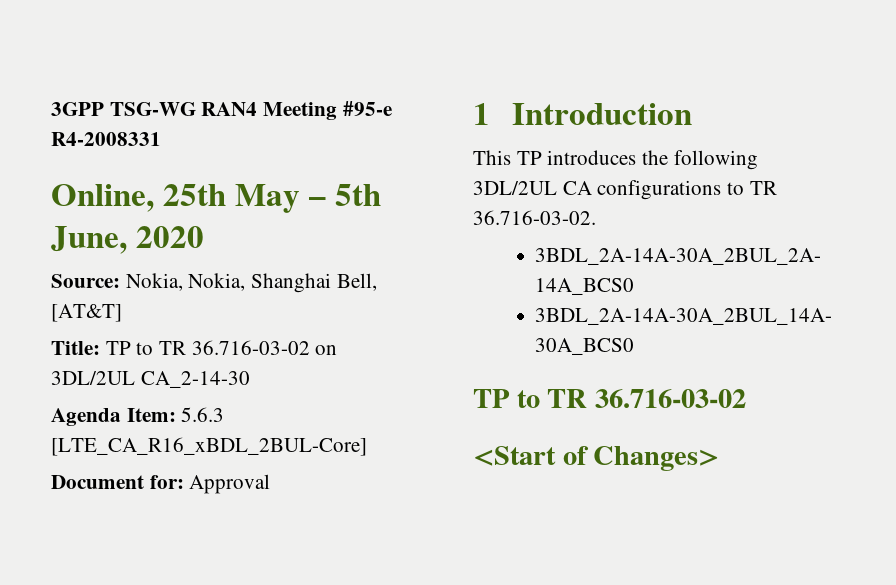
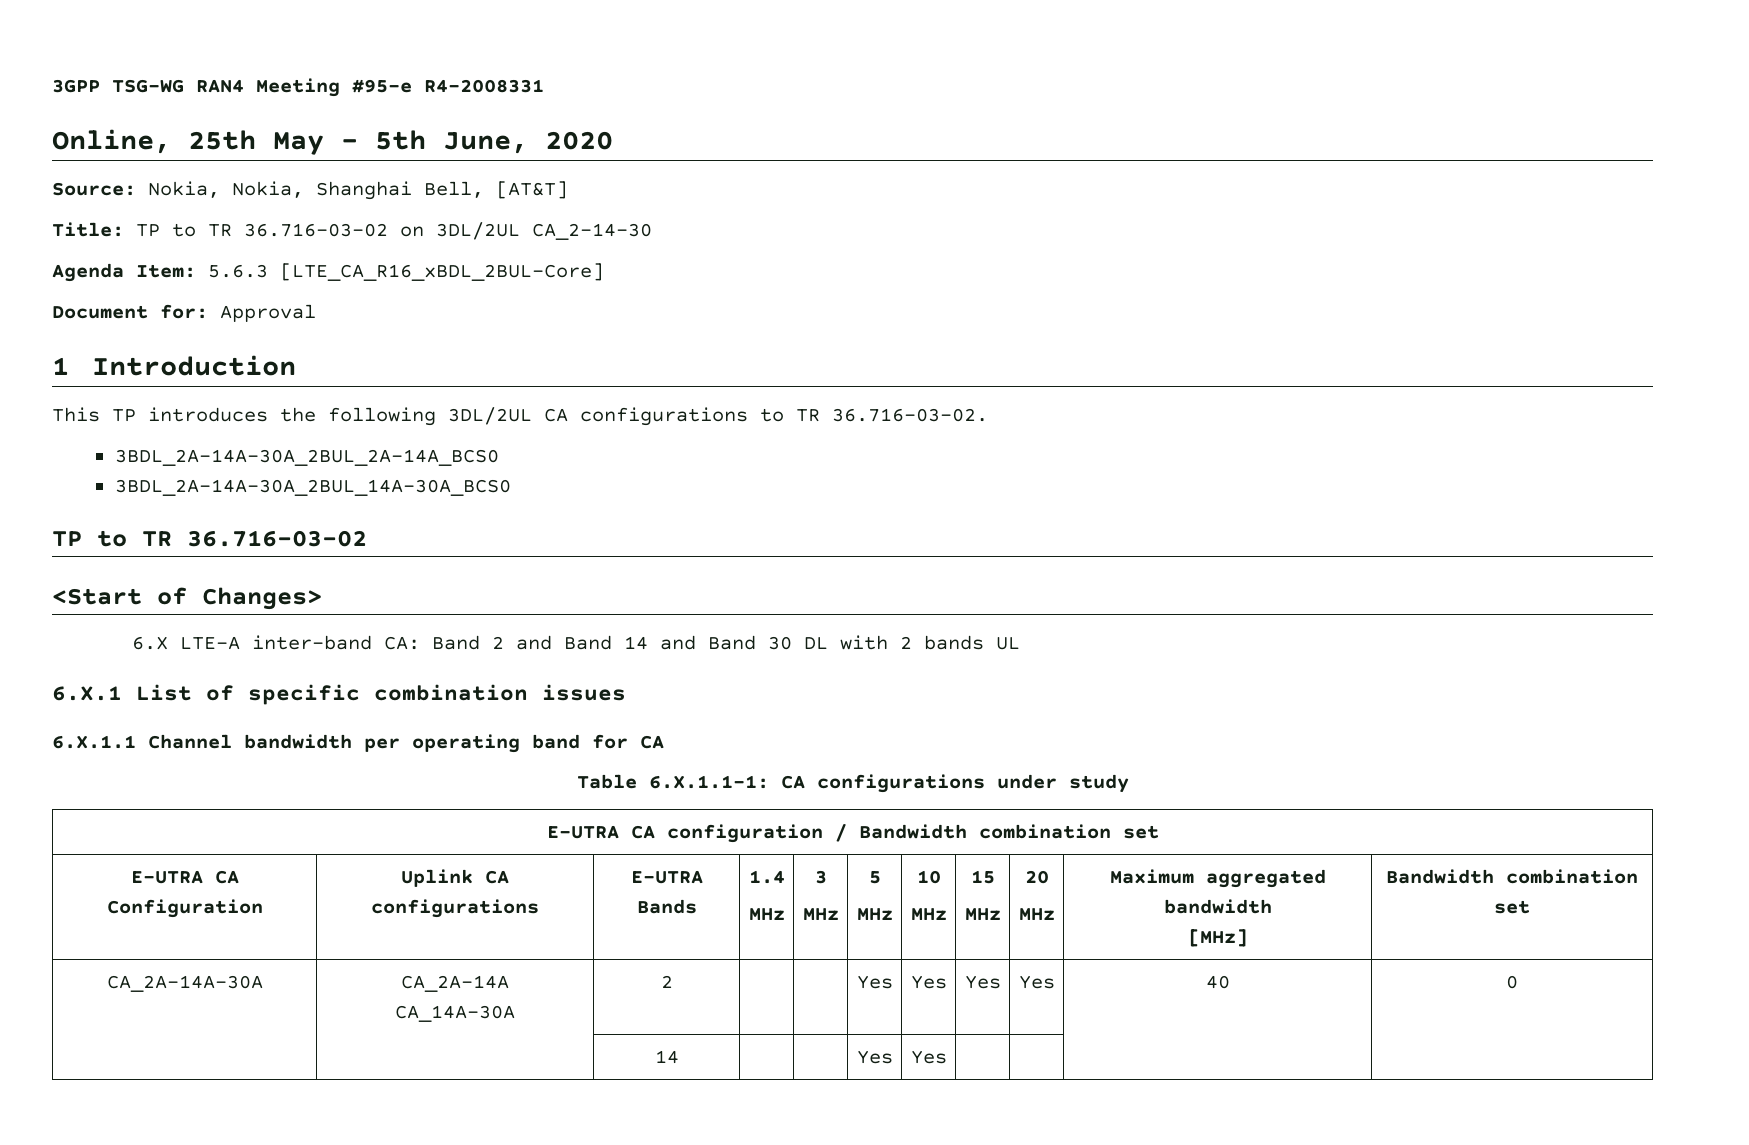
+ 6.X LTE-A inter-band CA: Band 2 and Band 14 and Band 30 DL with 2 bands UL
+ 6.X.1 List of specific combination issues
+ 6.X.1.1 Channel bandwidth per operating band for CA
+ Table 6.X.1.1-1: CA configurations under study
+ E-UTRA CA configuration / Bandwidth combination set
+ E-UTRA CA Configuration | Uplink CA configurations | E-UTRA Bands | 1.4
+ MHz | 3
+ MHz | 5
+ MHz | 10
+ MHz | 15
+ MHz | 20
+ MHz | Maximum aggregated bandwidth
+ [MHz] | Bandwidth combination set
+ CA_2A-14A-30A | CA_2A-14A
+ CA_14A-30A | 2 | | | Yes | Yes | Yes | Yes | 40 | 0
+ | | 14 | | | Yes | Yes | | | |

